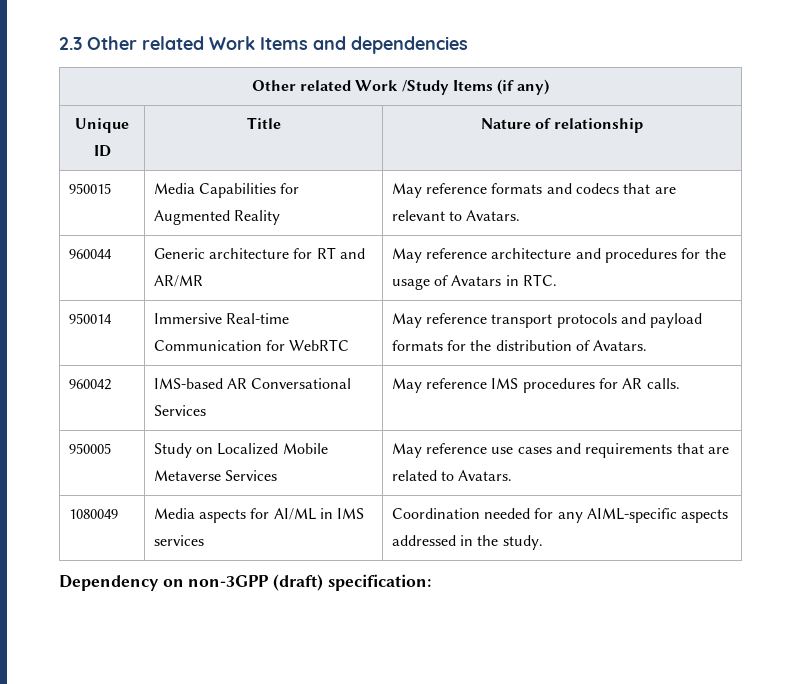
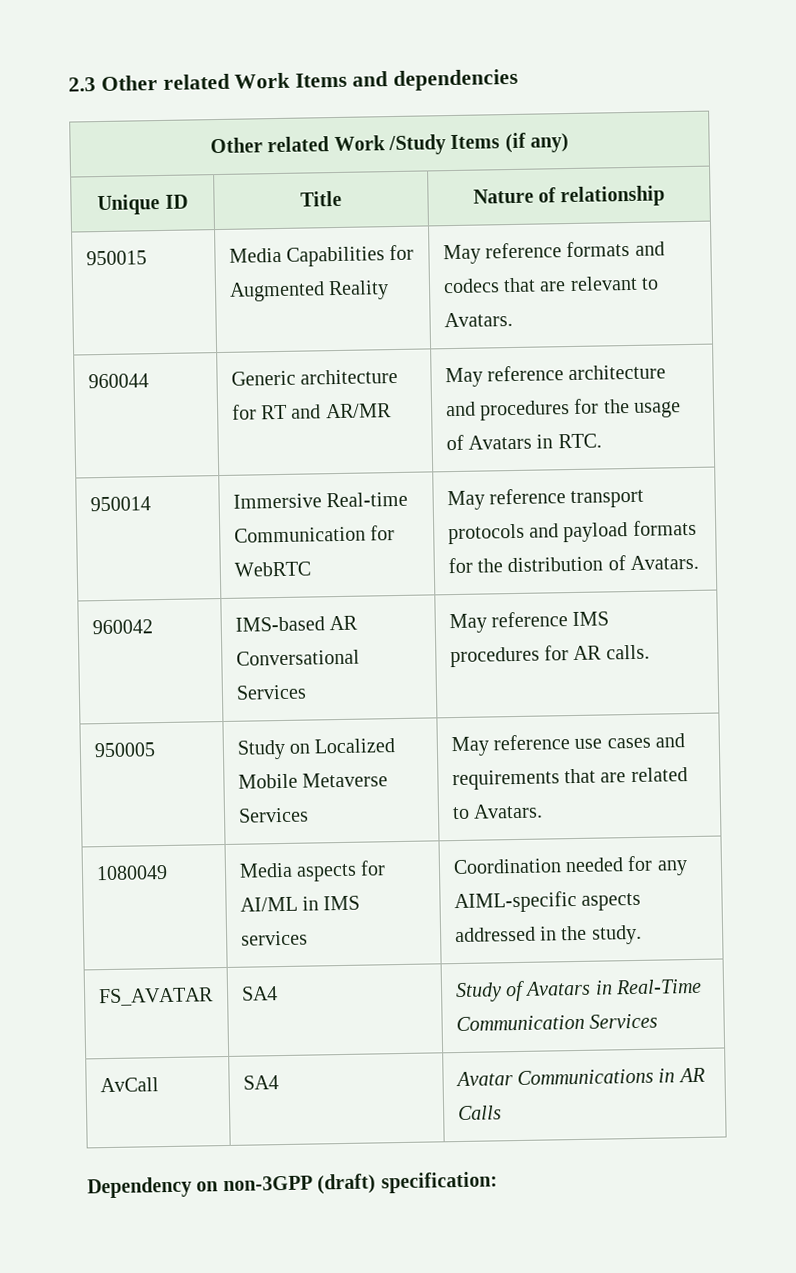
+ FS_AVATAR | SA4 | Study of Avatars in Real-Time Communication Services
+ AvCall | SA4 | Avatar Communications in AR Calls

